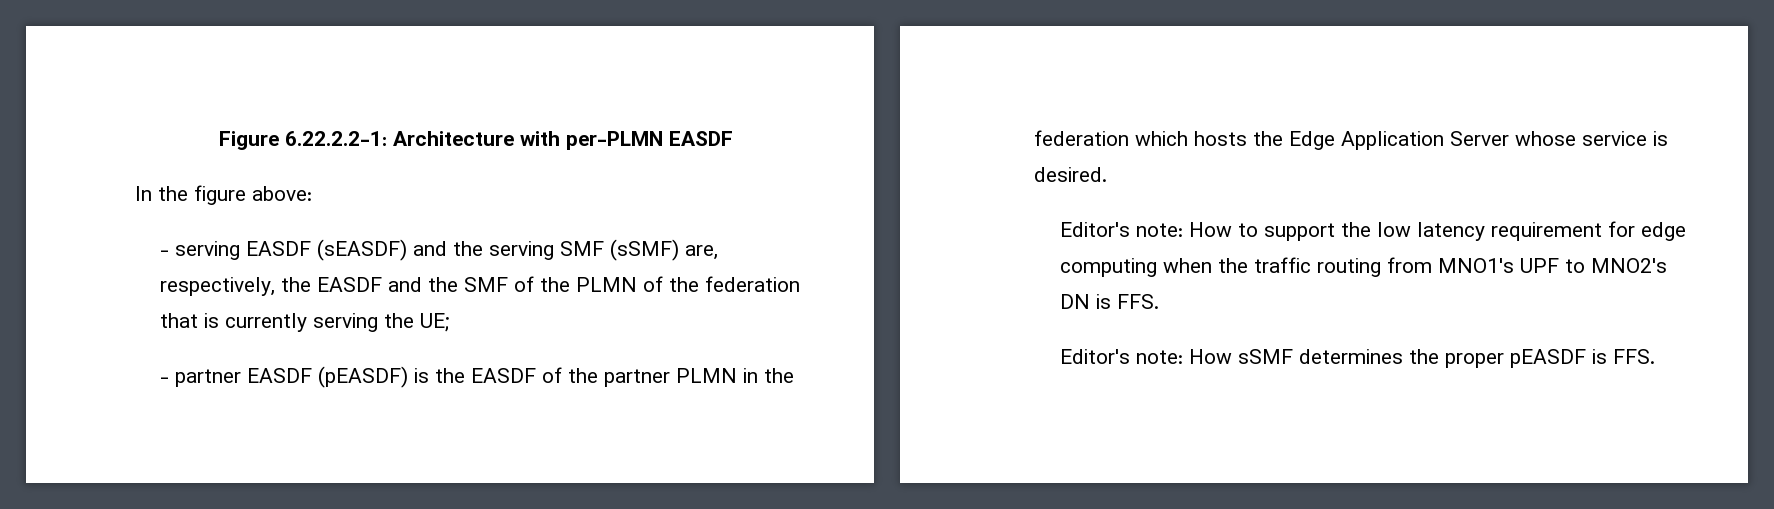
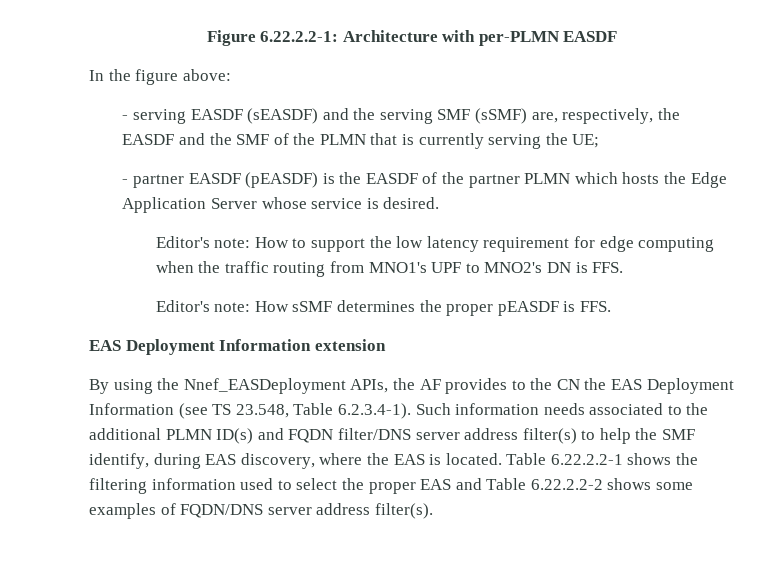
- - serving EASDF (sEASDF) and the serving SMF (sSMF) are, respectively, the EASDF and the SMF of the PLMN of the federation that is currently serving the UE;
+ - serving EASDF (sEASDF) and the serving SMF (sSMF) are, respectively, the EASDF and the SMF of the PLMN that is currently serving the UE;
- - partner EASDF (pEASDF) is the EASDF of the partner PLMN in the federation which hosts the Edge Application Server whose service is desired.
+ - partner EASDF (pEASDF) is the EASDF of the partner PLMN which hosts the Edge Application Server whose service is desired.
+ EAS Deployment Information extension
+ By using the Nnef_EASDeployment APIs, the AF provides to the CN the EAS Deployment Information (see TS 23.548, Table 6.2.3.4-1). Such information needs associated to the additional PLMN ID(s) and FQDN filter/DNS server address filter(s) to help the SMF identify, during EAS discovery, where the EAS is located. Table 6.22.2.2-1 shows the filtering information used to select the proper EAS and Table 6.22.2.2-2 shows some examples of FQDN/DNS server address filter(s).

